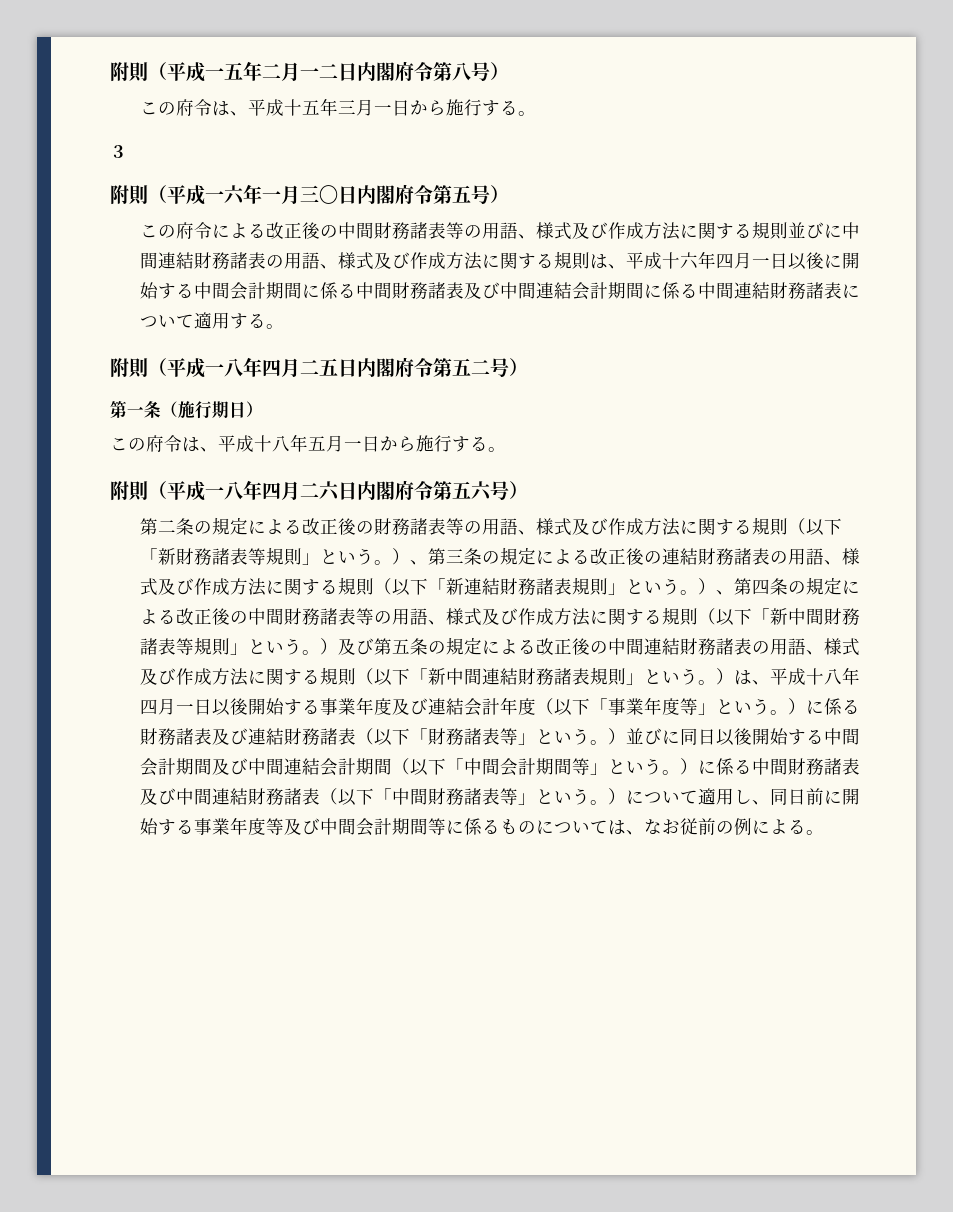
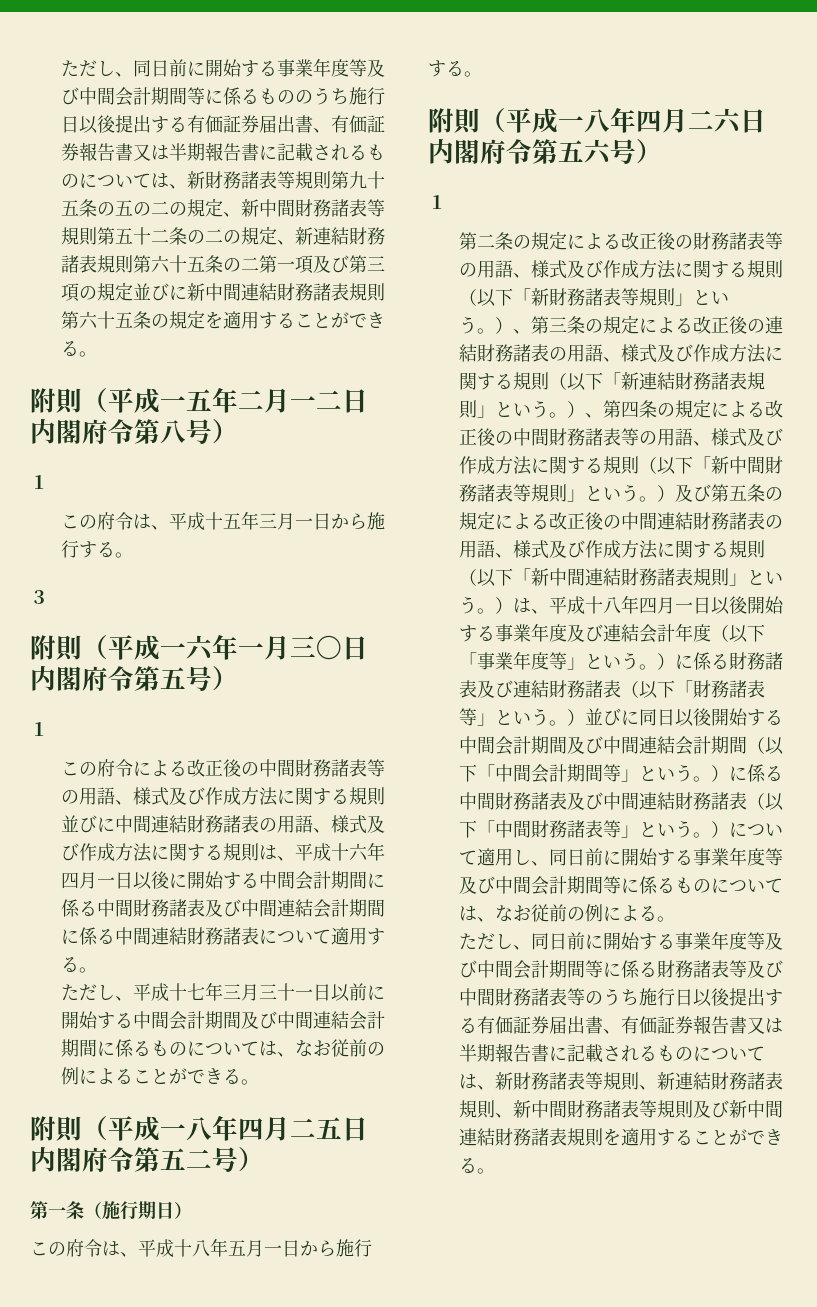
+ ただし、同日前に開始する事業年度等及び中間会計期間等に係るもののうち施行日以後提出する有価証券届出書、有価証券報告書又は半期報告書に記載されるものについては、新財務諸表等規則第九十五条の五の二の規定、新中間財務諸表等規則第五十二条の二の規定、新連結財務諸表規則第六十五条の二第一項及び第三項の規定並びに新中間連結財務諸表規則第六十五条の規定を適用することができる。
  附則（平成一五年二月一二日内閣府令第八号）
+ １
  附則（平成一六年一月三〇日内閣府令第五号）
+ １
+ ただし、平成十七年三月三十一日以前に開始する中間会計期間及び中間連結会計期間に係るものについては、なお従前の例によることができる。
  附則（平成一八年四月二六日内閣府令第五六号）
+ １
+ ただし、同日前に開始する事業年度等及び中間会計期間等に係る財務諸表等及び中間財務諸表等のうち施行日以後提出する有価証券届出書、有価証券報告書又は半期報告書に記載されるものについては、新財務諸表等規則、新連結財務諸表規則、新中間財務諸表等規則及び新中間連結財務諸表規則を適用することができる。

